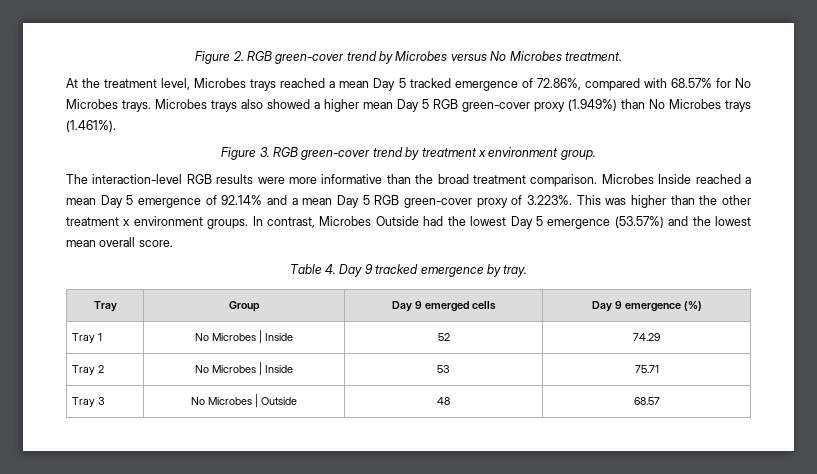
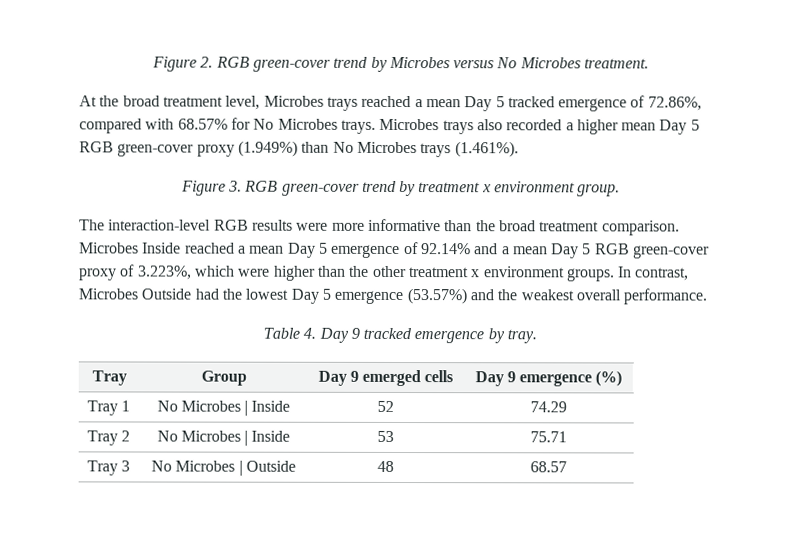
- At the treatment level, Microbes trays reached a mean Day 5 tracked emergence of 72.86%, compared with 68.57% for No Microbes trays.
+ At the broad treatment level, Microbes trays reached a mean Day 5 tracked emergence of 72.86%, compared with 68.57% for No Microbes trays.
- Microbes trays also showed a higher mean Day 5 RGB green-cover proxy (1.949%) than No Microbes trays (1.461%).
+ Microbes trays also recorded a higher mean Day 5 RGB green-cover proxy (1.949%) than No Microbes trays (1.461%).
- Microbes Inside reached a mean Day 5 emergence of 92.14% and a mean Day 5 RGB green-cover proxy of 3.223%. This was higher than the other treatment x environment groups.
+ Microbes Inside reached a mean Day 5 emergence of 92.14% and a mean Day 5 RGB green-cover proxy of 3.223%, which were higher than the other treatment x environment groups.
- In contrast, Microbes Outside had the lowest Day 5 emergence (53.57%) and the lowest mean overall score.
+ In contrast, Microbes Outside had the lowest Day 5 emergence (53.57%) and the weakest overall performance.

